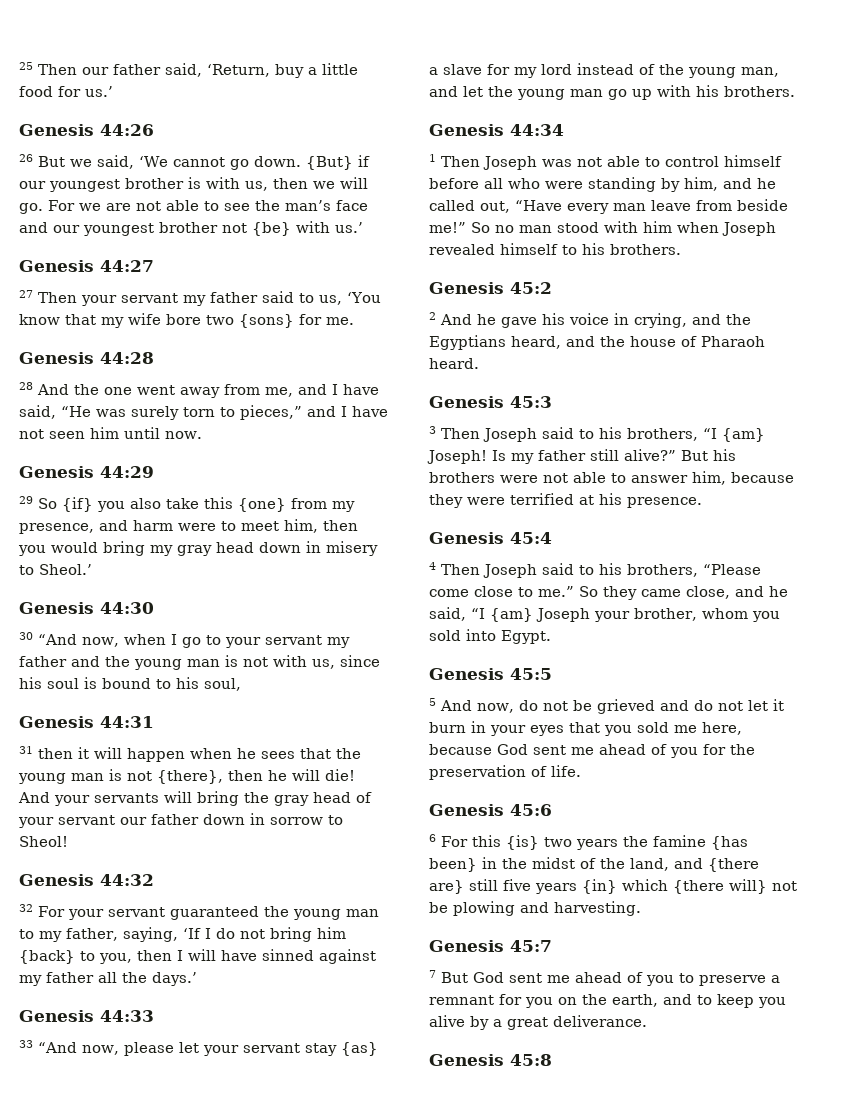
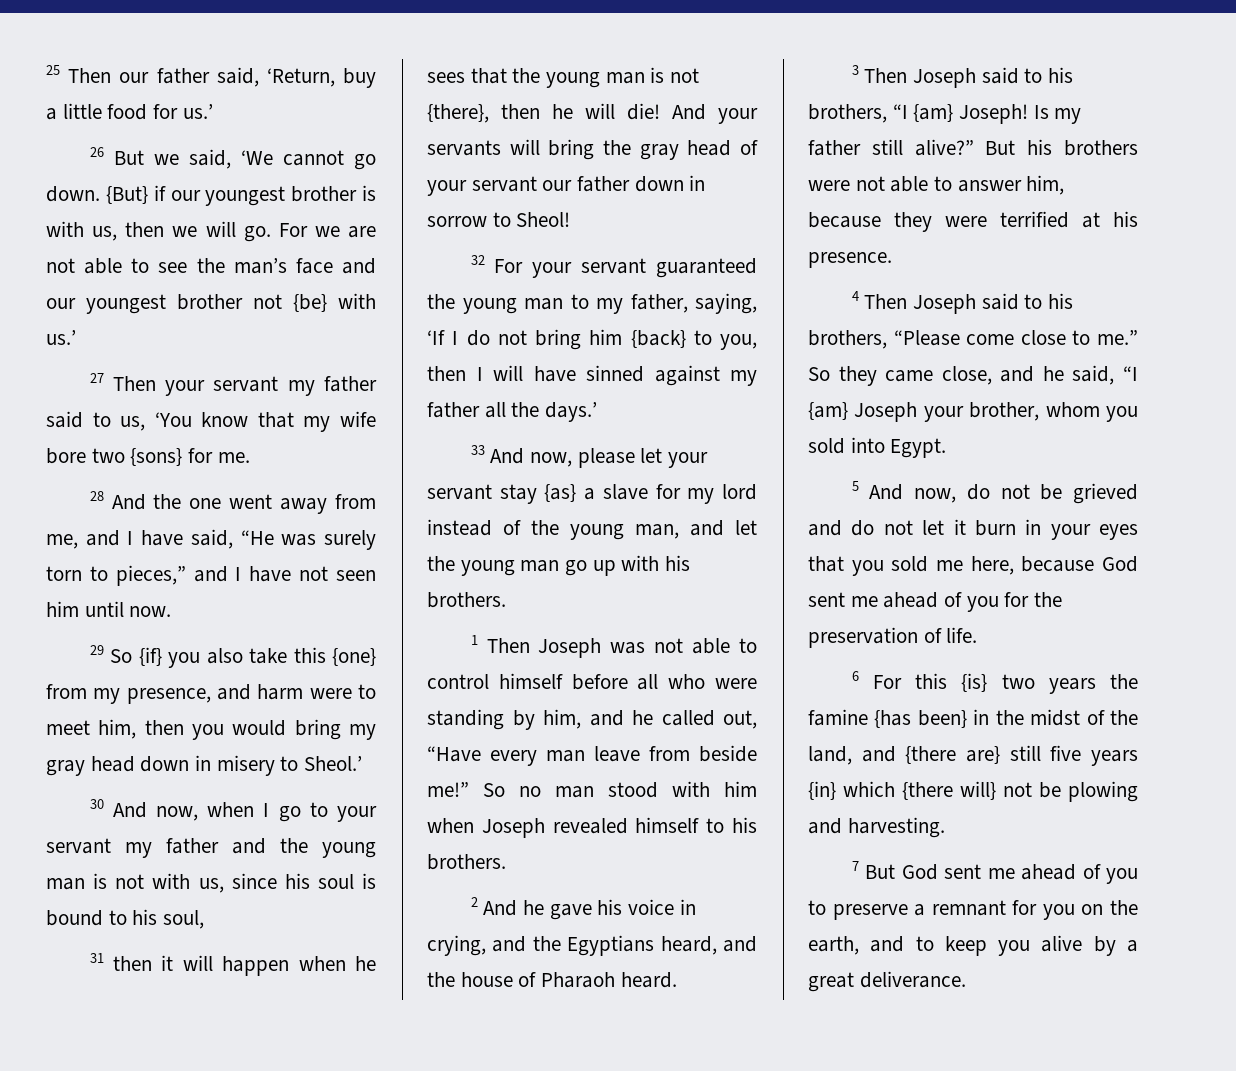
- Genesis 44:26
- Genesis 44:27
- Genesis 44:28
- Genesis 44:29
- Genesis 44:30
- 30 “And now, when I go to your servant my father and the young man is not with us, since his soul is bound to his soul,
+ 30 And now, when I go to your servant my father and the young man is not with us, since his soul is bound to his soul,
- Genesis 44:31
- Genesis 44:32
- Genesis 44:33
- 33 “And now, please let your servant stay {as} a slave for my lord instead of the young man, and let the young man go up with his brothers.
+ 33 And now, please let your servant stay {as} a slave for my lord instead of the young man, and let the young man go up with his brothers.
- Genesis 44:34
- Genesis 45:2
- Genesis 45:3
- Genesis 45:4
- Genesis 45:5
- Genesis 45:6
- Genesis 45:7
- Genesis 45:8

